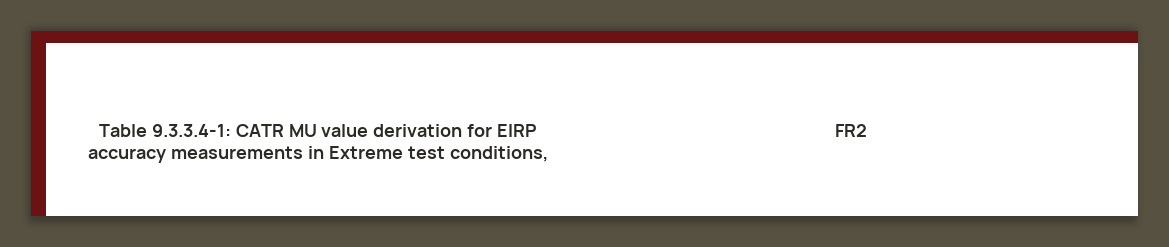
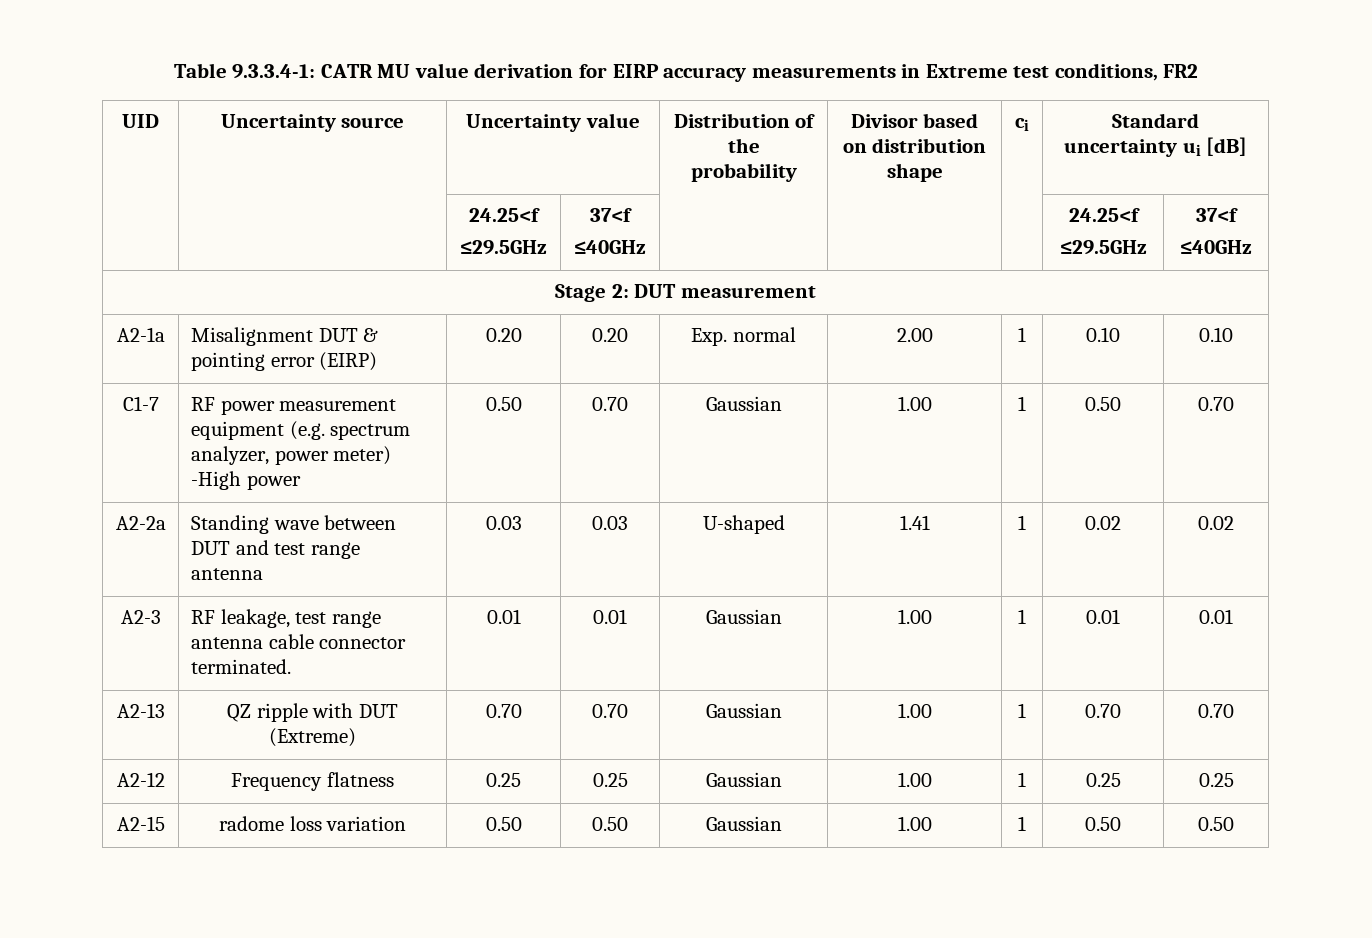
+ UID | Uncertainty source | Uncertainty value | Distribution of the probability | Divisor based on distribution shape | ci | Standard uncertainty ui [dB]
+ | | 24.25<f
+ ≤29.5GHz | 37<f
+ ≤40GHz | | | | 24.25<f
+ ≤29.5GHz | 37<f
+ ≤40GHz
+ Stage 2: DUT measurement
+ A2-1a | Misalignment DUT & pointing error (EIRP) | 0.20 | 0.20 | Exp. normal | 2.00 | 1 | 0.10 | 0.10
+ C1-7 | RF power measurement equipment (e.g. spectrum analyzer, power meter) -High power | 0.50 | 0.70 | Gaussian | 1.00 | 1 | 0.50 | 0.70
+ A2-2a | Standing wave between DUT and test range antenna | 0.03 | 0.03 | U-shaped | 1.41 | 1 | 0.02 | 0.02
+ A2-3 | RF leakage, test range antenna cable connector terminated. | 0.01 | 0.01 | Gaussian | 1.00 | 1 | 0.01 | 0.01
+ A2-13 | QZ ripple with DUT (Extreme) | 0.70 | 0.70 | Gaussian | 1.00 | 1 | 0.70 | 0.70
+ A2-12 | Frequency flatness | 0.25 | 0.25 | Gaussian | 1.00 | 1 | 0.25 | 0.25
+ A2-15 | radome loss variation | 0.50 | 0.50 | Gaussian | 1.00 | 1 | 0.50 | 0.50

